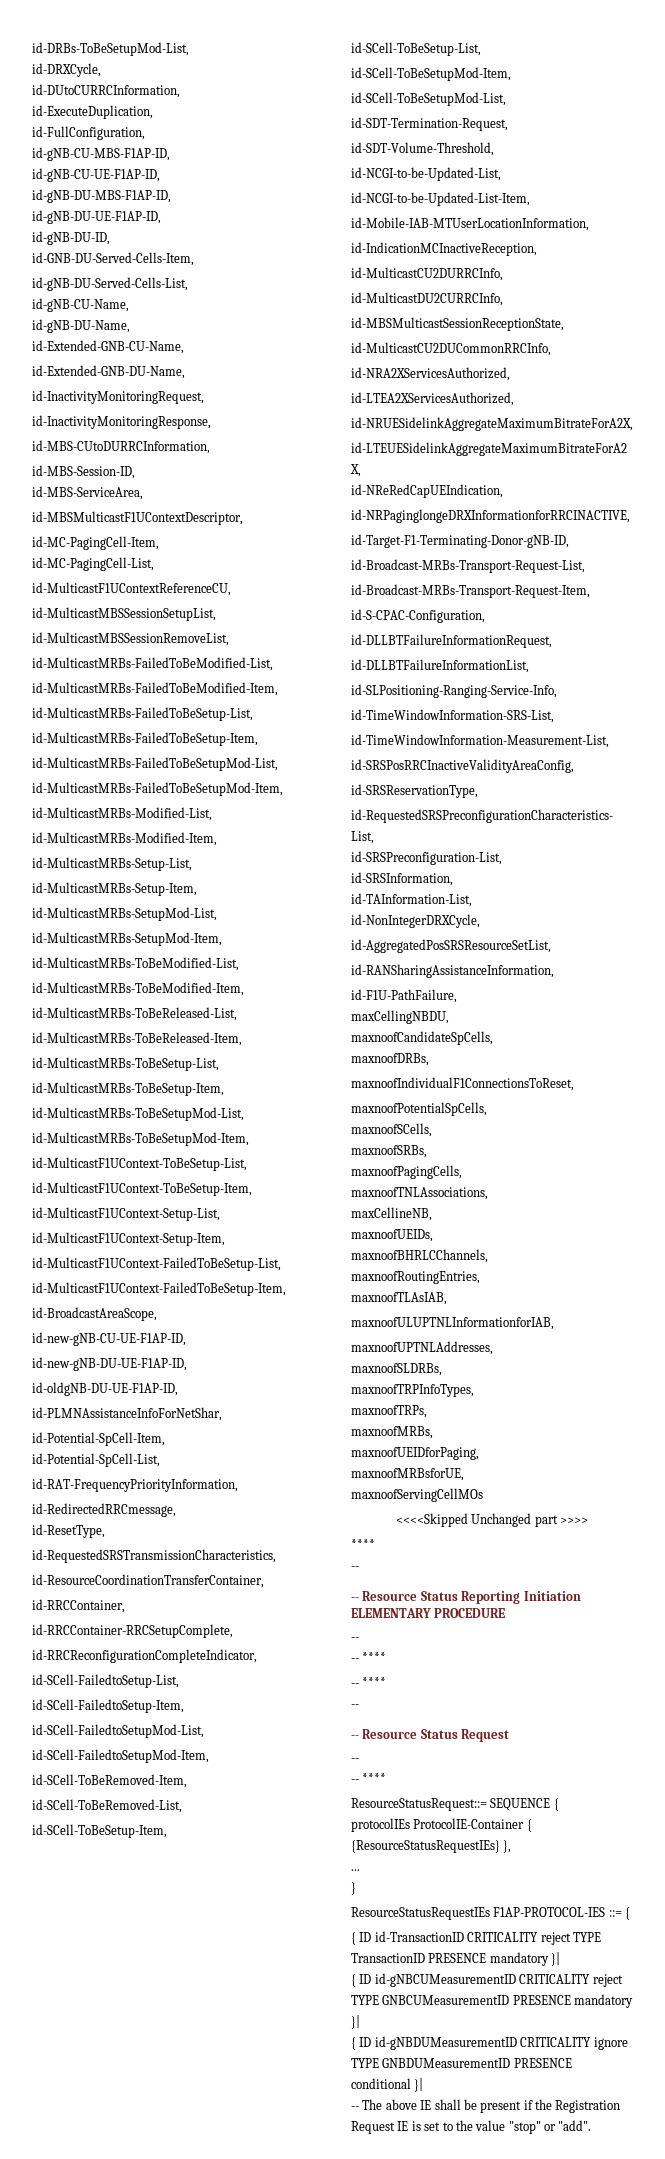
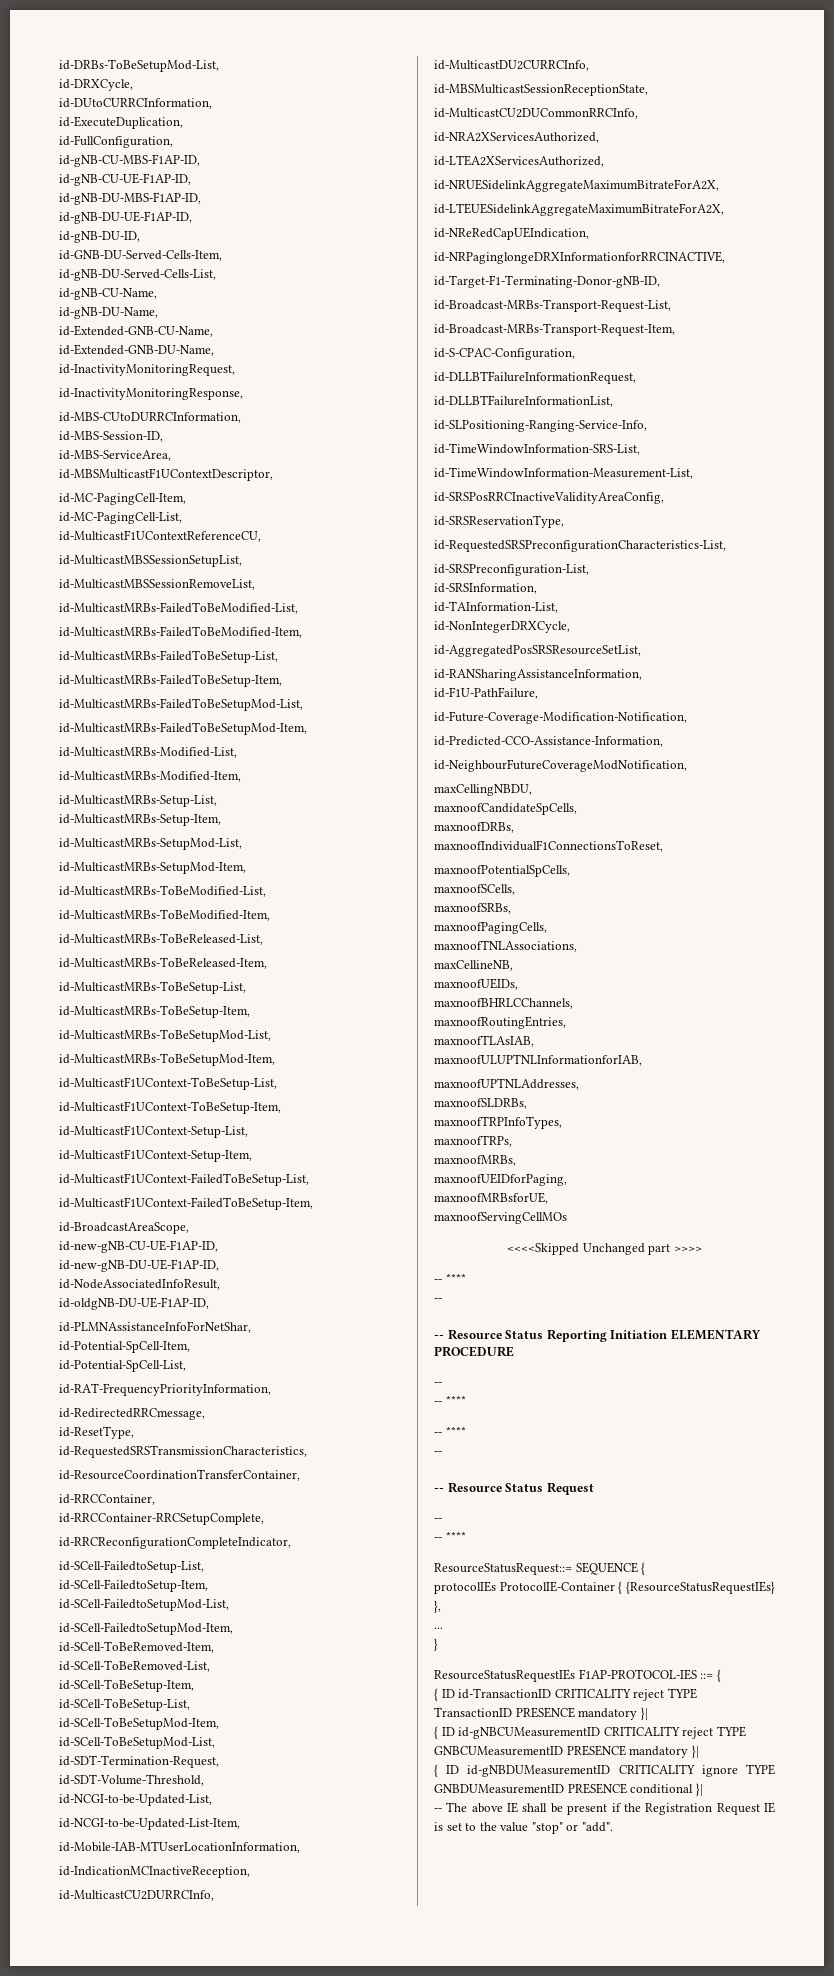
+ id-NodeAssociatedInfoResult,
+ id-Future-Coverage-Modification-Notification,
+ id-Predicted-CCO-Assistance-Information,
+ id-NeighbourFutureCoverageModNotification,
  <<<<Skipped Unchanged part >>>>
- ****
+ -- ****

